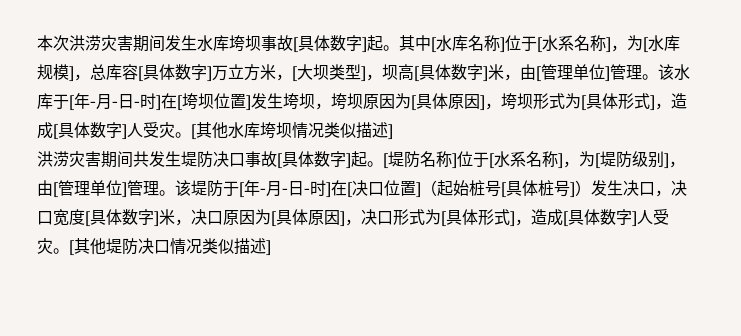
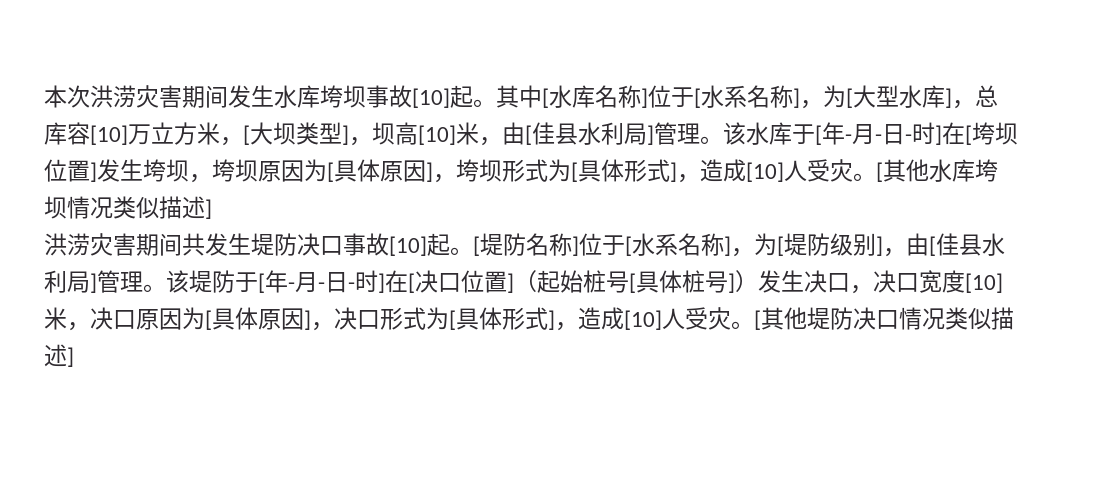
- 本次洪涝灾害期间发生水库垮坝事故[具体数字]起。
+ 本次洪涝灾害期间发生水库垮坝事故[10]起。
- 其中[水库名称]位于[水系名称]，为[水库规模]，总库容[具体数字]万立方米，[大坝类型]，坝高[具体数字]米，由[管理单位]管理。
+ 其中[水库名称]位于[水系名称]，为[大型水库]，总库容[10]万立方米，[大坝类型]，坝高[10]米，由[佳县水利局]管理。
- 该水库于[年-月-日-时]在[垮坝位置]发生垮坝，垮坝原因为[具体原因]，垮坝形式为[具体形式]，造成[具体数字]人受灾。
+ 该水库于[年-月-日-时]在[垮坝位置]发生垮坝，垮坝原因为[具体原因]，垮坝形式为[具体形式]，造成[10]人受灾。
- 洪涝灾害期间共发生堤防决口事故[具体数字]起。
+ 洪涝灾害期间共发生堤防决口事故[10]起。
- [堤防名称]位于[水系名称]，为[堤防级别]，由[管理单位]管理。
+ [堤防名称]位于[水系名称]，为[堤防级别]，由[佳县水利局]管理。
- 该堤防于[年-月-日-时]在[决口位置]（起始桩号[具体桩号]）发生决口，决口宽度[具体数字]米，决口原因为[具体原因]，决口形式为[具体形式]，造成[具体数字]人受灾。
+ 该堤防于[年-月-日-时]在[决口位置]（起始桩号[具体桩号]）发生决口，决口宽度[10]米，决口原因为[具体原因]，决口形式为[具体形式]，造成[10]人受灾。

